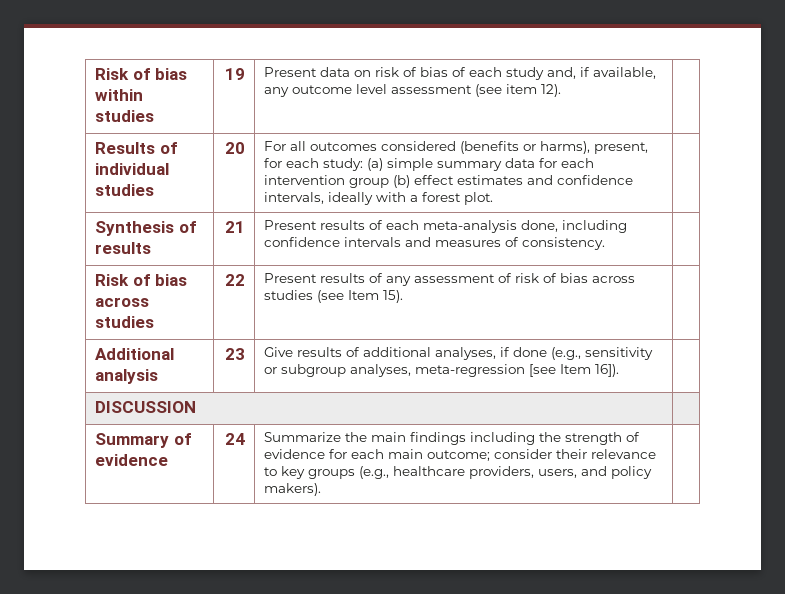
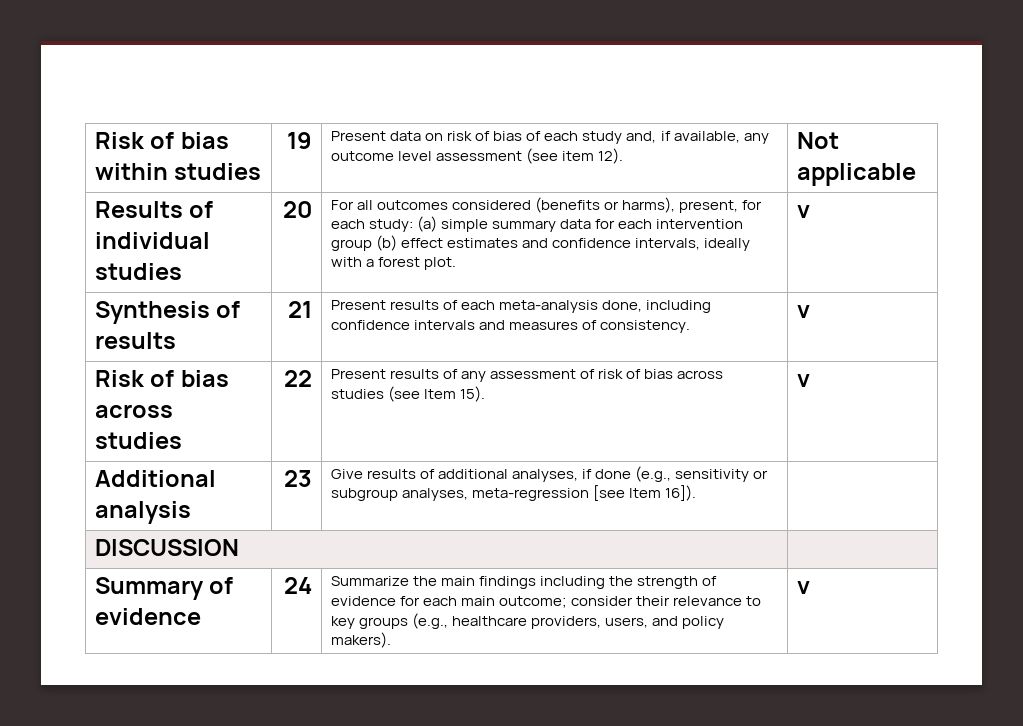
- Risk of bias within studies | 19 | Present data on risk of bias of each study and, if available, any outcome level assessment (see item 12). |
+ Risk of bias within studies | 19 | Present data on risk of bias of each study and, if available, any outcome level assessment (see item 12). | Not applicable
- Results of individual studies | 20 | For all outcomes considered (benefits or harms), present, for each study: (a) simple summary data for each intervention group (b) effect estimates and confidence intervals, ideally with a forest plot. |
+ Results of individual studies | 20 | For all outcomes considered (benefits or harms), present, for each study: (a) simple summary data for each intervention group (b) effect estimates and confidence intervals, ideally with a forest plot. | v
- Synthesis of results | 21 | Present results of each meta-analysis done, including confidence intervals and measures of consistency. |
+ Synthesis of results | 21 | Present results of each meta-analysis done, including confidence intervals and measures of consistency. | v
- Risk of bias across studies | 22 | Present results of any assessment of risk of bias across studies (see Item 15). |
+ Risk of bias across studies | 22 | Present results of any assessment of risk of bias across studies (see Item 15). | v
- Summary of evidence | 24 | Summarize the main findings including the strength of evidence for each main outcome; consider their relevance to key groups (e.g., healthcare providers, users, and policy makers). |
+ Summary of evidence | 24 | Summarize the main findings including the strength of evidence for each main outcome; consider their relevance to key groups (e.g., healthcare providers, users, and policy makers). | v

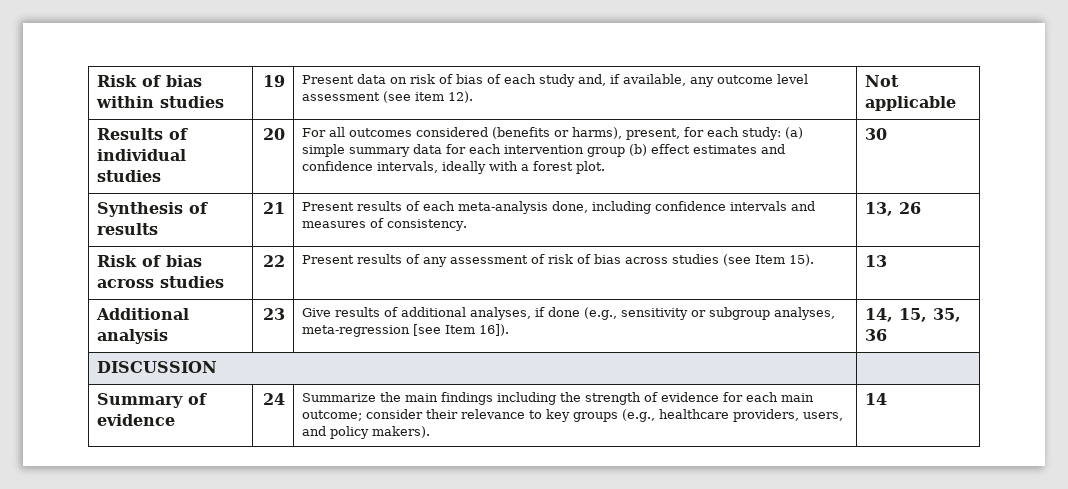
- Results of individual studies | 20 | For all outcomes considered (benefits or harms), present, for each study: (a) simple summary data for each intervention group (b) effect estimates and confidence intervals, ideally with a forest plot. | v
+ Results of individual studies | 20 | For all outcomes considered (benefits or harms), present, for each study: (a) simple summary data for each intervention group (b) effect estimates and confidence intervals, ideally with a forest plot. | 30
- Synthesis of results | 21 | Present results of each meta-analysis done, including confidence intervals and measures of consistency. | v
+ Synthesis of results | 21 | Present results of each meta-analysis done, including confidence intervals and measures of consistency. | 13, 26
- Risk of bias across studies | 22 | Present results of any assessment of risk of bias across studies (see Item 15). | v
+ Risk of bias across studies | 22 | Present results of any assessment of risk of bias across studies (see Item 15). | 13
- Additional analysis | 23 | Give results of additional analyses, if done (e.g., sensitivity or subgroup analyses, meta-regression [see Item 16]). |
+ Additional analysis | 23 | Give results of additional analyses, if done (e.g., sensitivity or subgroup analyses, meta-regression [see Item 16]). | 14, 15, 35, 36
- Summary of evidence | 24 | Summarize the main findings including the strength of evidence for each main outcome; consider their relevance to key groups (e.g., healthcare providers, users, and policy makers). | v
+ Summary of evidence | 24 | Summarize the main findings including the strength of evidence for each main outcome; consider their relevance to key groups (e.g., healthcare providers, users, and policy makers). | 14

